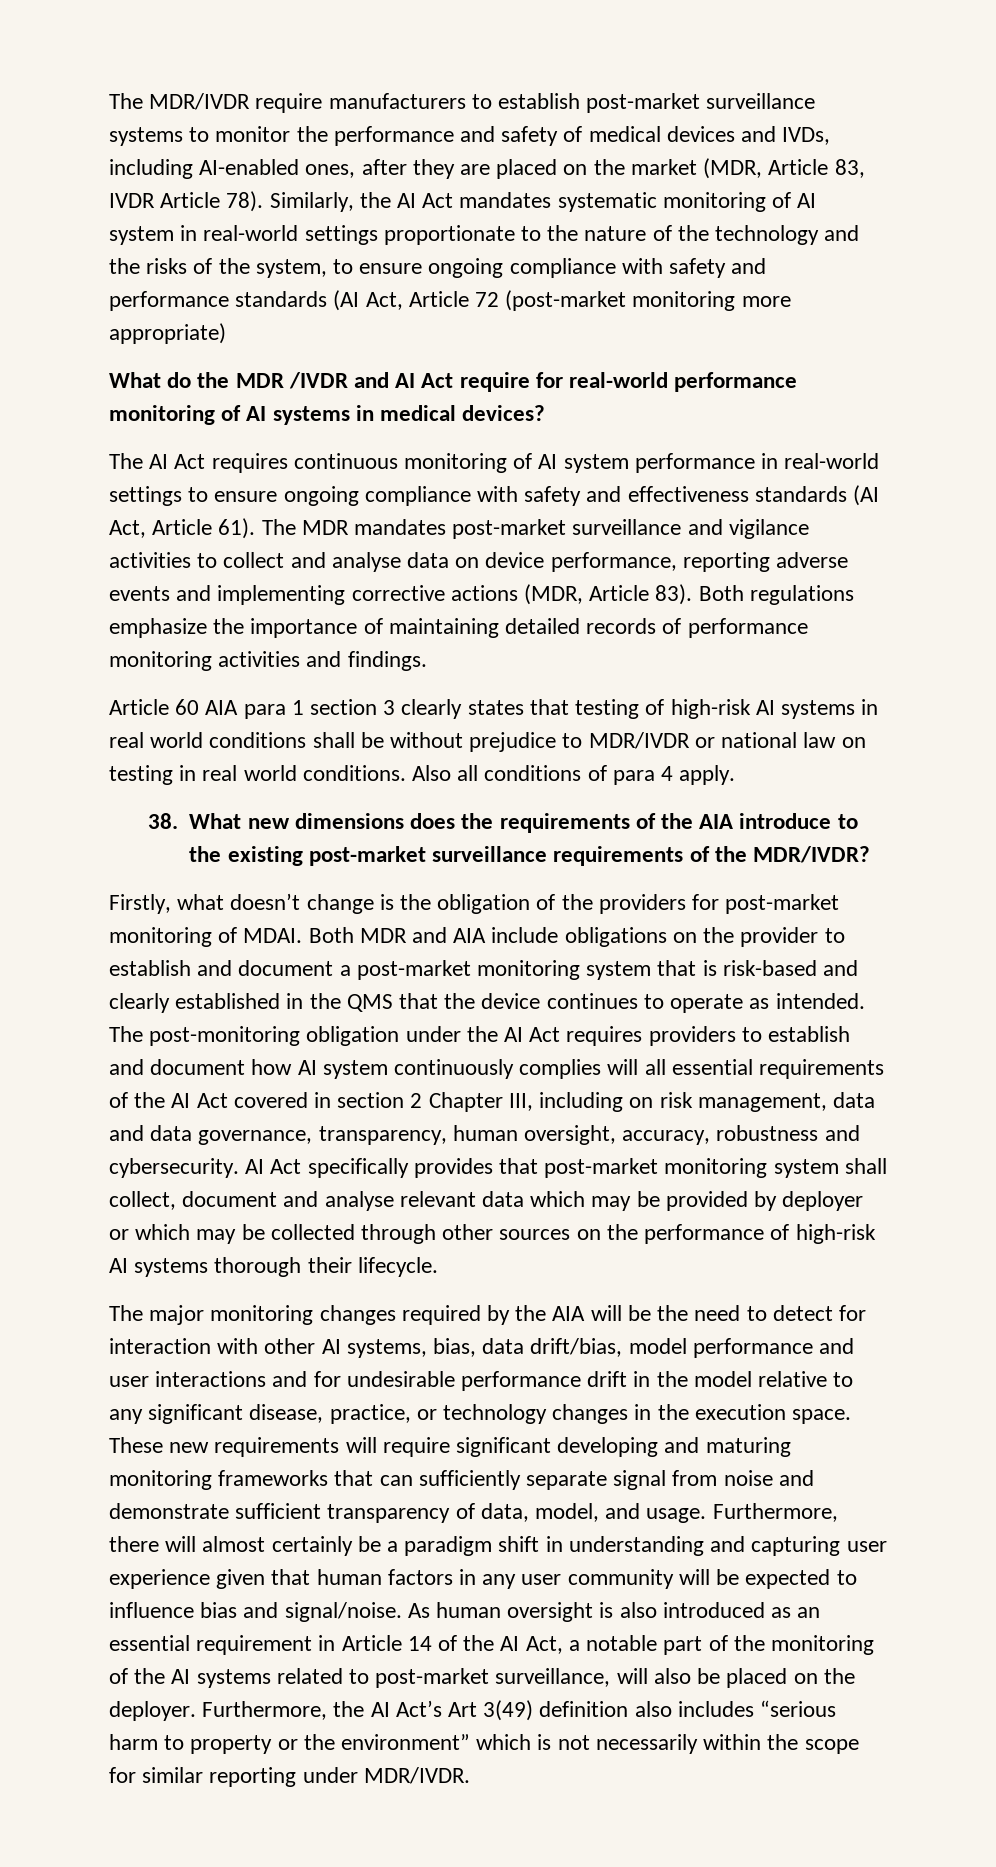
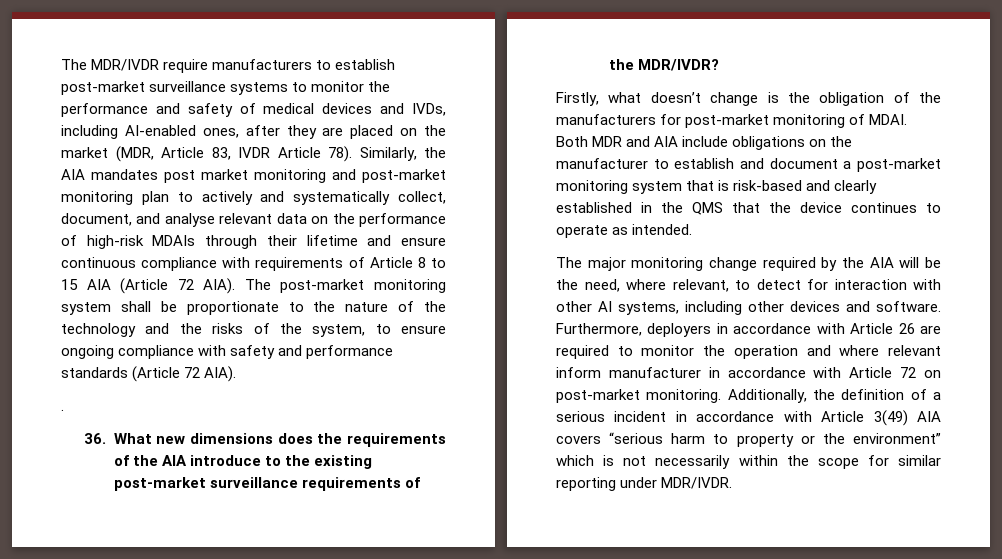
- Similarly, the AI Act mandates systematic monitoring of AI system in real-world settings proportionate to the nature of the technology and the risks of the system, to ensure ongoing compliance with safety and performance standards (AI Act, Article 72 (post-market monitoring more appropriate)
- What do the MDR /IVDR and AI Act require for real-world performance monitoring of AI systems in medical devices?
- The AI Act requires continuous monitoring of AI system performance in real-world settings to ensure ongoing compliance with safety and effectiveness standards (AI Act, Article 61). The MDR mandates post-market surveillance and vigilance activities to collect and analyse data on device performance, reporting adverse events and implementing corrective actions (MDR, Article 83). Both regulations emphasize the importance of maintaining detailed records of performance monitoring activities and findings.
- Article 60 AIA para 1 section 3 clearly states that testing of high-risk AI systems in real world conditions shall be without prejudice to MDR/IVDR or national law on testing in real world conditions. Also all conditions of para 4 apply.
- 38. What new dimensions does the requirements of the AIA introduce to the existing post-market surveillance requirements of the MDR/IVDR?
+ Similarly, the AIA mandates post market monitoring and post-market monitoring plan to actively and systematically collect, document, and analyse relevant data on the performance of high-risk MDAIs through their lifetime and ensure continuous compliance with requirements of Article 8 to 15 AIA (Article 72 AIA). The post-market monitoring system shall be proportionate to the nature of the technology and the risks of the system, to ensure ongoing compliance with safety and performance standards (Article 72 AIA).
+ .
+ 36. What new dimensions does the requirements of the AIA introduce to the existing post-market surveillance requirements of the MDR/IVDR?
- Firstly, what doesn’t change is the obligation of the providers for post-market monitoring of MDAI.
+ Firstly, what doesn’t change is the obligation of the manufacturers for post-market monitoring of MDAI.
- Both MDR and AIA include obligations on the provider to establish and document a post-market monitoring system that is risk-based and clearly established in the QMS that the device continues to operate as intended. The post-monitoring obligation under the AI Act requires providers to establish and document how AI system continuously complies will all essential requirements of the AI Act covered in section 2 Chapter III, including on risk management, data and data governance, transparency, human oversight, accuracy, robustness and cybersecurity. AI Act specifically provides that post-market monitoring system shall collect, document and analyse relevant data which may be provided by deployer or which may be collected through other sources on the performance of high-risk AI systems thorough their lifecycle.
+ Both MDR and AIA include obligations on the manufacturer to establish and document a post-market monitoring system that is risk-based and clearly established in the QMS that the device continues to operate as intended.
- The major monitoring changes required by the AIA will be the need to detect for interaction with other AI systems, bias, data drift/bias, model performance and user interactions and for undesirable performance drift in the model relative to any significant disease, practice, or technology changes in the execution space. These new requirements will require significant developing and maturing monitoring frameworks that can sufficiently separate signal from noise and demonstrate sufficient transparency of data, model, and usage. Furthermore, there will almost certainly be a paradigm shift in understanding and capturing user experience given that human factors in any user community will be expected to influence bias and signal/noise. As human oversight is also introduced as an essential requirement in Article 14 of the AI Act, a notable part of the monitoring of the AI systems related to post-market surveillance, will also be placed on the deployer. Furthermore, the AI Act’s Art 3(49) definition also includes “serious harm to property or the environment” which is not necessarily within the scope for similar reporting under MDR/IVDR.
+ The major monitoring change required by the AIA will be the need, where relevant, to detect for interaction with other AI systems, including other devices and software. Furthermore, deployers in accordance with Article 26 are required to monitor the operation and where relevant inform manufacturer in accordance with Article 72 on post-market monitoring. Additionally, the definition of a serious incident in accordance with Article 3(49) AIA covers “serious harm to property or the environment” which is not necessarily within the scope for similar reporting under MDR/IVDR.

